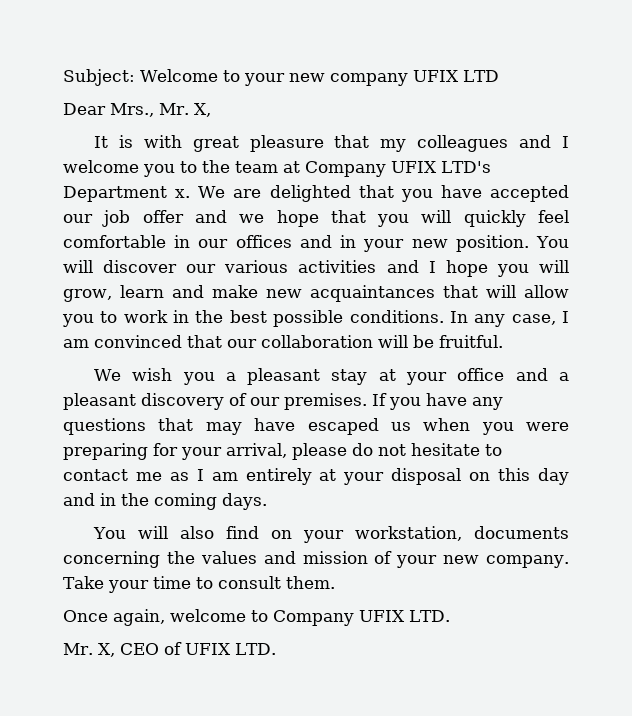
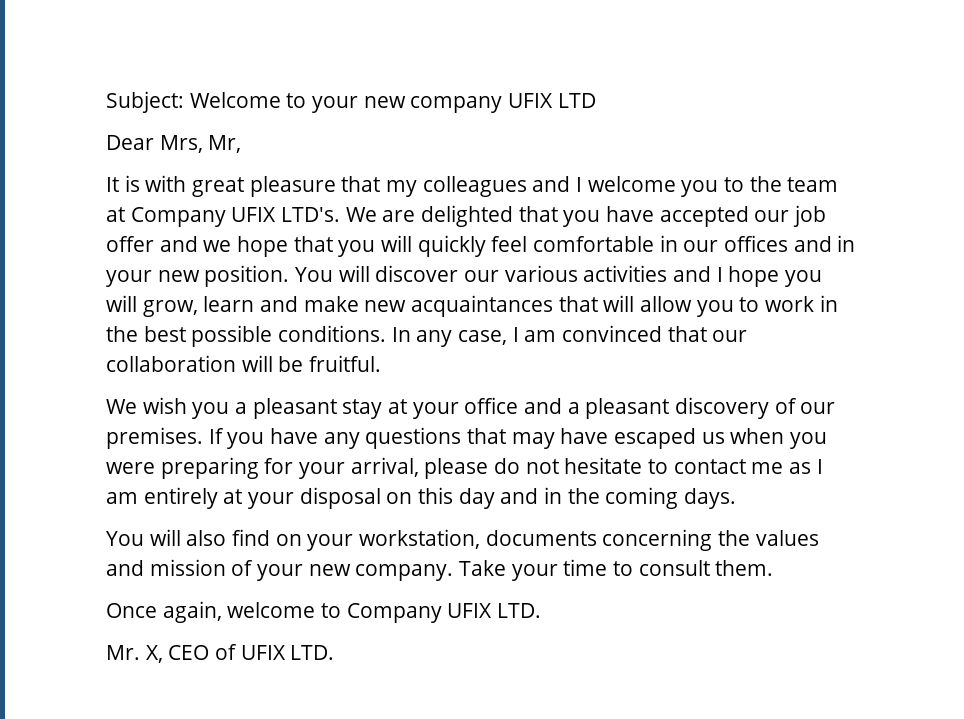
- Dear Mrs., Mr. X,
+ Dear Mrs, Mr,
- It is with great pleasure that my colleagues and I welcome you to the team at Company UFIX LTD's Department x.
+ It is with great pleasure that my colleagues and I welcome you to the team at Company UFIX LTD's.

